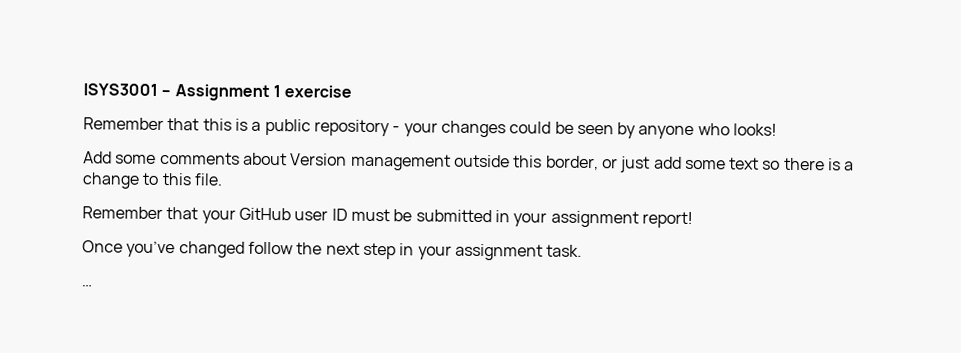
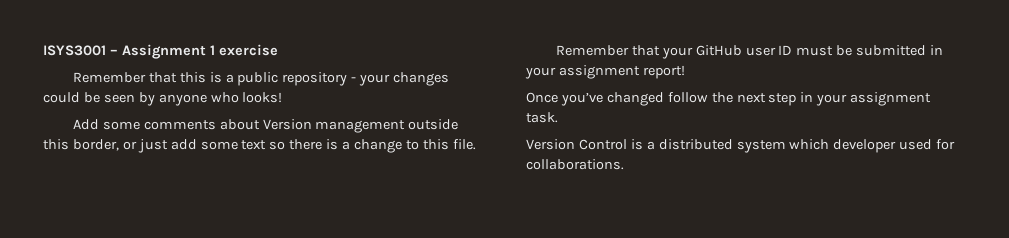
- …
+ Version Control is a distributed system which developer used for collaborations.

